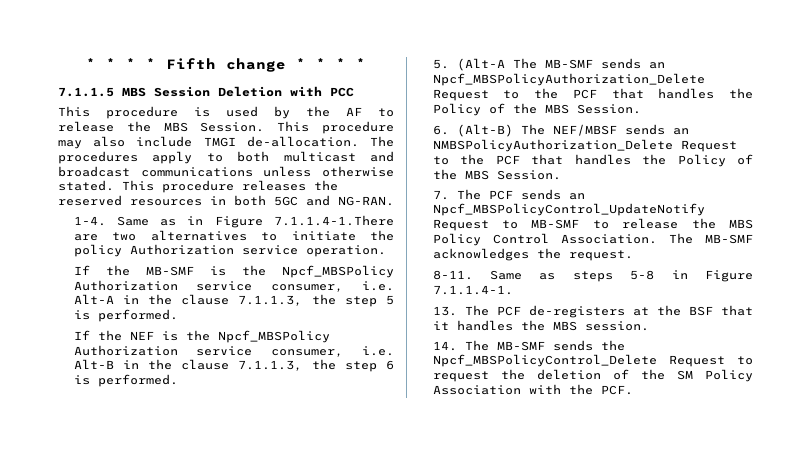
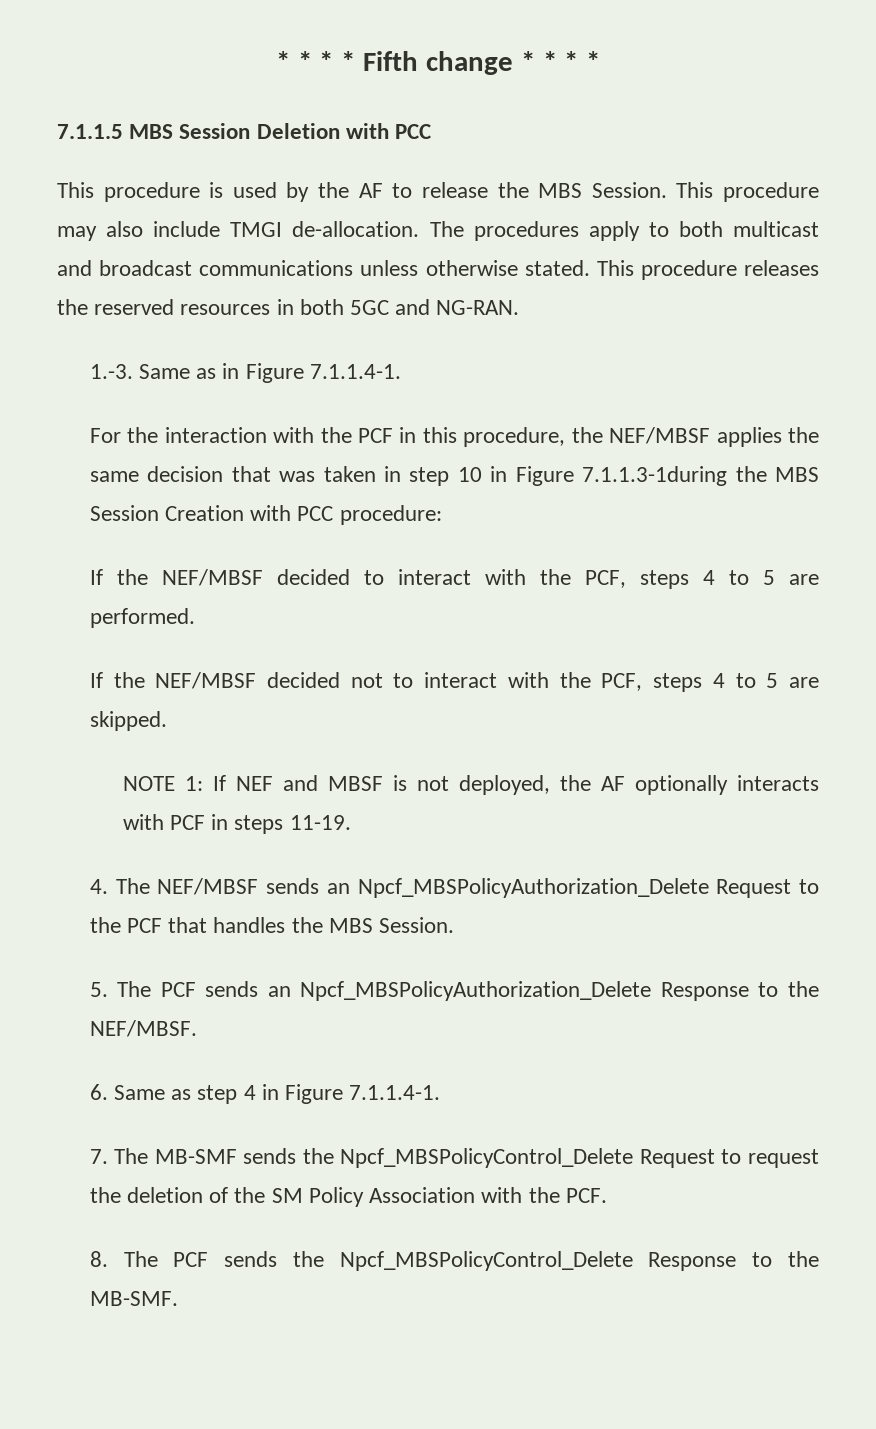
- 1-4. Same as in Figure 7.1.1.4-1.There are two alternatives to initiate the policy Authorization service operation.
- If the MB-SMF is the Npcf_MBSPolicy Authorization service consumer, i.e. Alt-A in the clause 7.1.1.3, the step 5 is performed.
- If the NEF is the Npcf_MBSPolicy Authorization service consumer, i.e. Alt-B in the clause 7.1.1.3, the step 6 is performed.
- 5. (Alt-A The MB-SMF sends an Npcf_MBSPolicyAuthorization_Delete Request to the PCF that handles the Policy of the MBS Session.
- 6. (Alt-B) The NEF/MBSF sends an NMBSPolicyAuthorization_Delete Request to the PCF that handles the Policy of the MBS Session.
- 7. The PCF sends an Npcf_MBSPolicyControl_UpdateNotify Request to MB-SMF to release the MBS Policy Control Association. The MB-SMF acknowledges the request.
- 8-11. Same as steps 5-8 in Figure 7.1.1.4-1.
- 13. The PCF de-registers at the BSF that it handles the MBS session.
- 14. The MB-SMF sends the Npcf_MBSPolicyControl_Delete Request to request the deletion of the SM Policy Association with the PCF.
+ 1.-3. Same as in Figure 7.1.1.4-1.
+ For the interaction with the PCF in this procedure, the NEF/MBSF applies the same decision that was taken in step 10 in Figure 7.1.1.3-1during the MBS Session Creation with PCC procedure:
+ If the NEF/MBSF decided to interact with the PCF, steps 4 to 5 are performed.
+ If the NEF/MBSF decided not to interact with the PCF, steps 4 to 5 are skipped.
+ NOTE 1: If NEF and MBSF is not deployed, the AF optionally interacts with PCF in steps 11-19.
+ 4. The NEF/MBSF sends an Npcf_MBSPolicyAuthorization_Delete Request to the PCF that handles the MBS Session.
+ 5. The PCF sends an Npcf_MBSPolicyAuthorization_Delete Response to the NEF/MBSF.
+ 6. Same as step 4 in Figure 7.1.1.4-1.
+ 7. The MB-SMF sends the Npcf_MBSPolicyControl_Delete Request to request the deletion of the SM Policy Association with the PCF.
+ 8. The PCF sends the Npcf_MBSPolicyControl_Delete Response to the MB-SMF.

